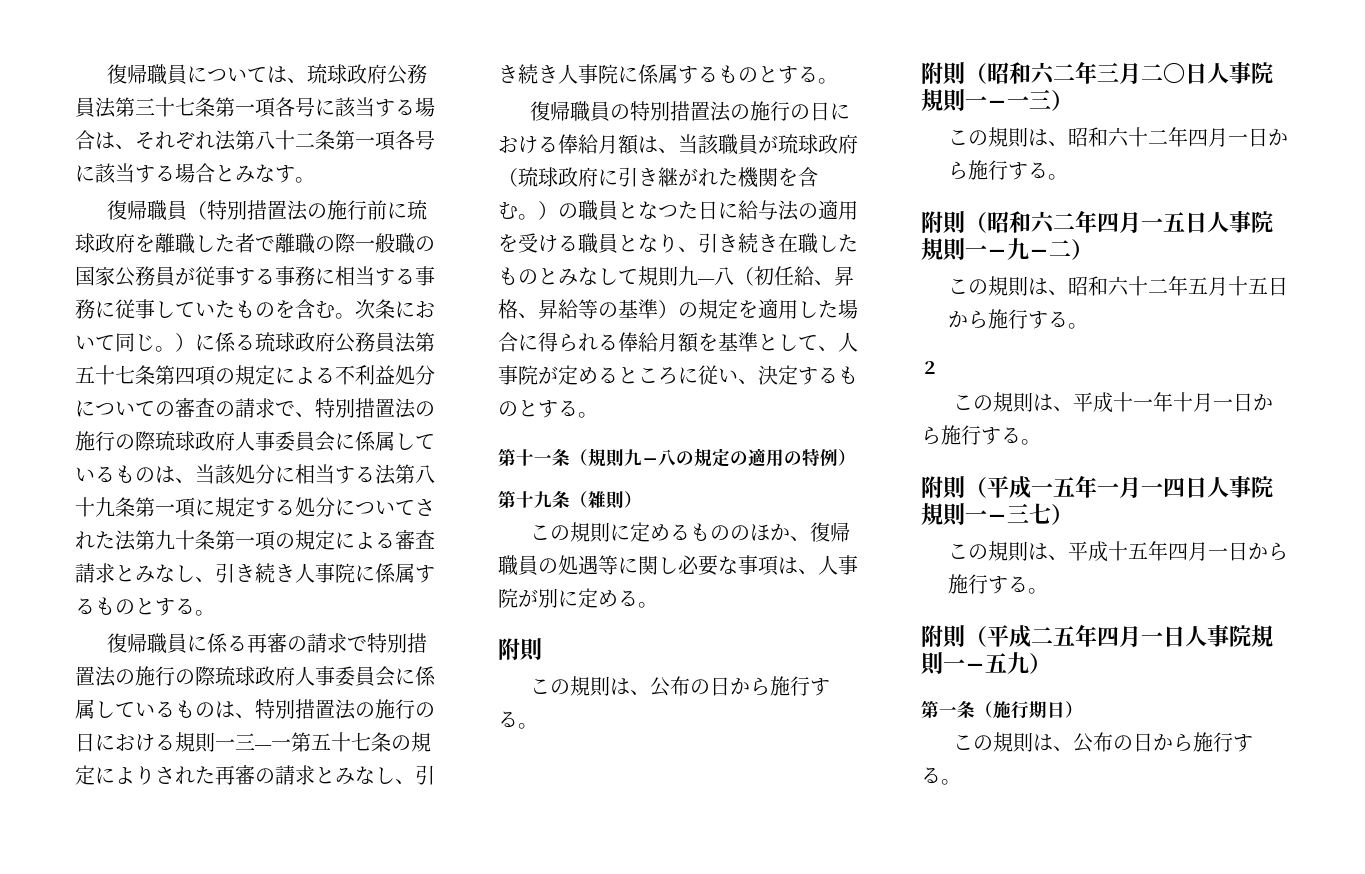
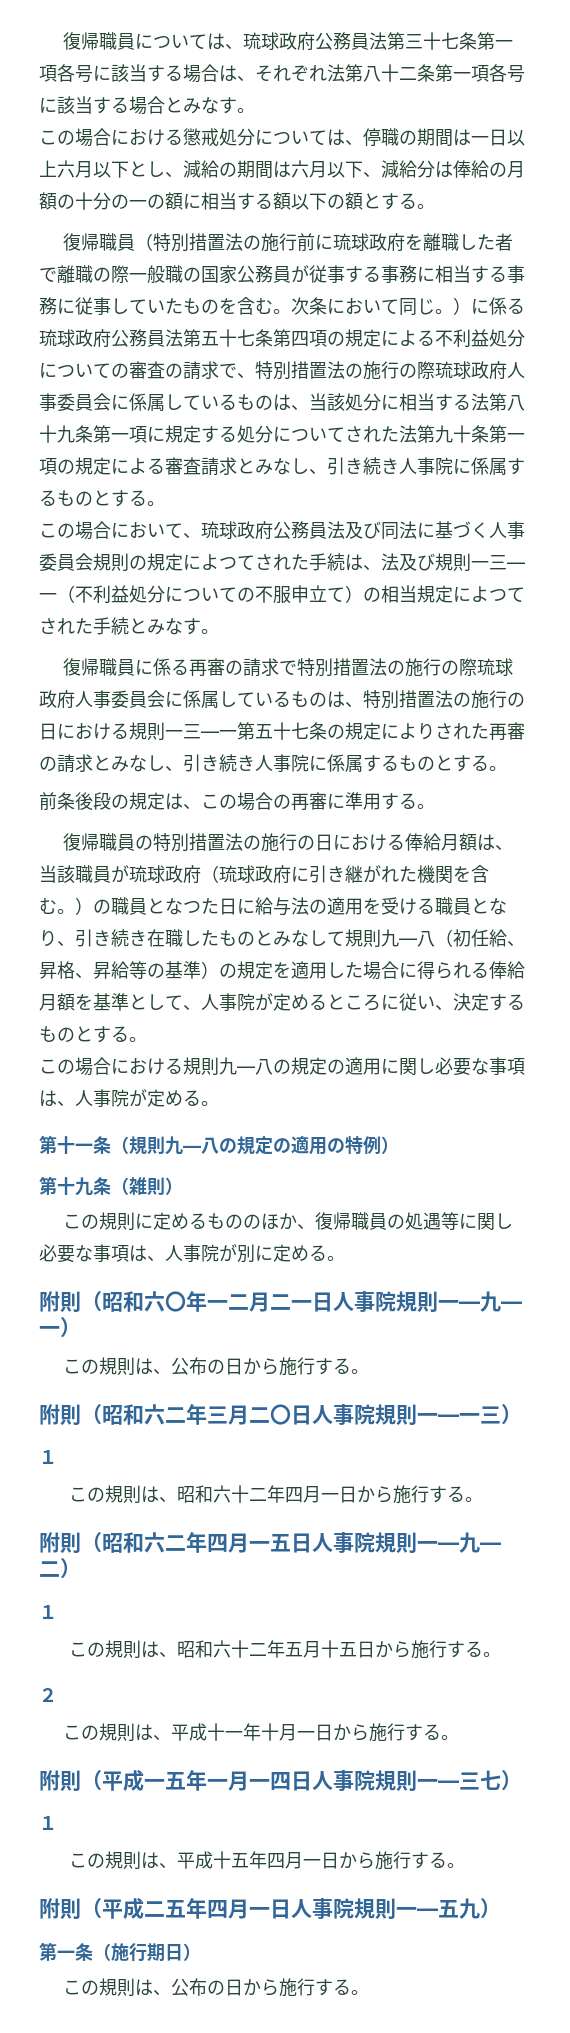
+ この場合における懲戒処分については、停職の期間は一日以上六月以下とし、減給の期間は六月以下、減給分は俸給の月額の十分の一の額に相当する額以下の額とする。
+ この場合において、琉球政府公務員法及び同法に基づく人事委員会規則の規定によつてされた手続は、法及び規則一三―一（不利益処分についての不服申立て）の相当規定によつてされた手続とみなす。
+ 前条後段の規定は、この場合の再審に準用する。
+ この場合における規則九―八の規定の適用に関し必要な事項は、人事院が定める。
  この規則に定めるもののほか、復帰職員の処遇等に関し必要な事項は、人事院が別に定める。
- 附則
+ 附則（昭和六〇年一二月二一日人事院規則一―九―一）
  附則（昭和六二年三月二〇日人事院規則一―一三）
+ １
  附則（昭和六二年四月一五日人事院規則一―九―二）
+ １
  附則（平成一五年一月一四日人事院規則一―三七）
+ １

